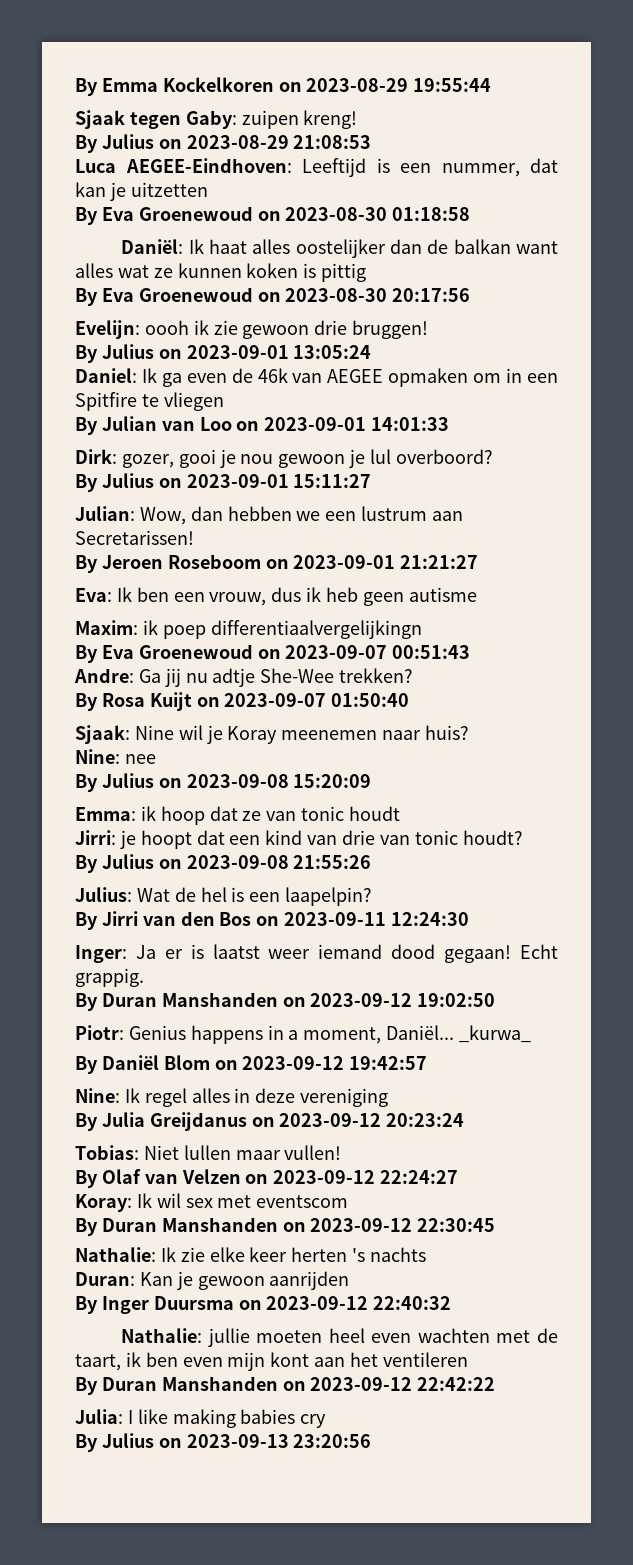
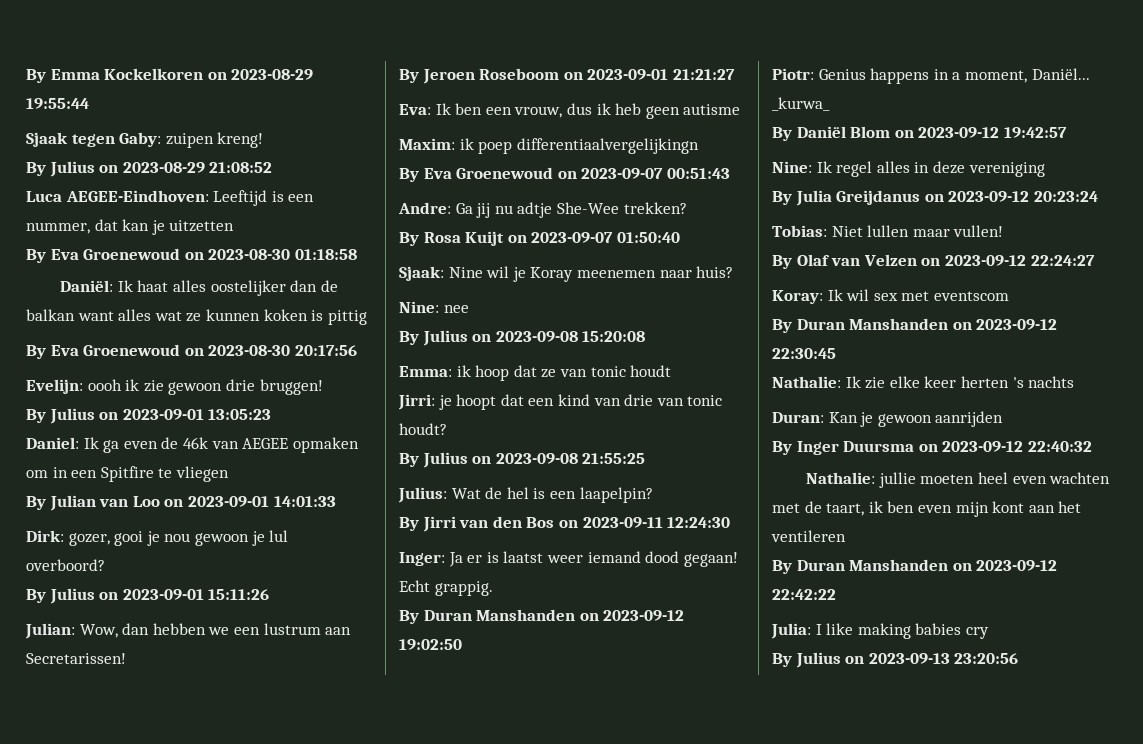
- By Julius on 2023-08-29 21:08:53
+ By Julius on 2023-08-29 21:08:52
- By Julius on 2023-09-01 13:05:24
+ By Julius on 2023-09-01 13:05:23
- By Julius on 2023-09-01 15:11:27
+ By Julius on 2023-09-01 15:11:26
- By Julius on 2023-09-08 15:20:09
+ By Julius on 2023-09-08 15:20:08
- By Julius on 2023-09-08 21:55:26
+ By Julius on 2023-09-08 21:55:25

